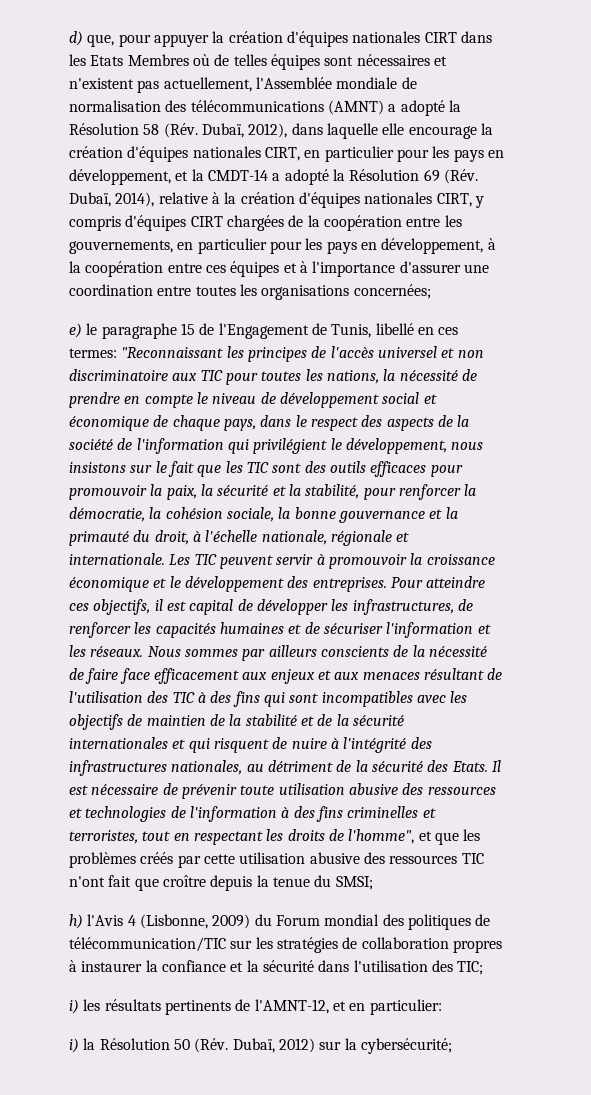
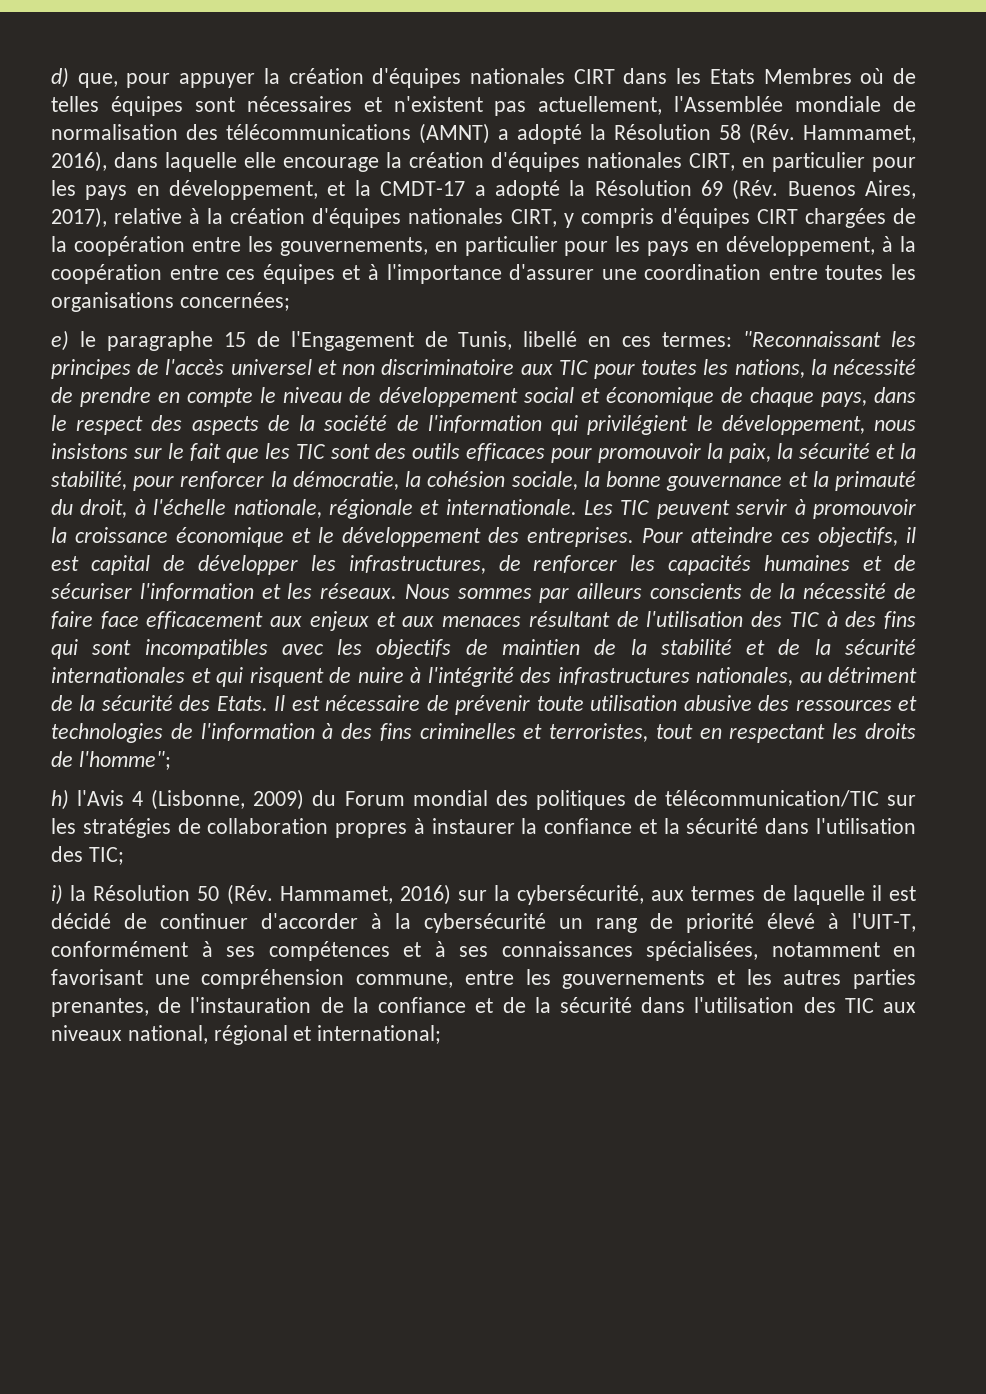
- d) que, pour appuyer la création d'équipes nationales CIRT dans les Etats Membres où de telles équipes sont nécessaires et n'existent pas actuellement, l'Assemblée mondiale de normalisation des télécommunications (AMNT) a adopté la Résolution 58 (Rév. Dubaï, 2012), dans laquelle elle encourage la création d'équipes nationales CIRT, en particulier pour les pays en développement, et la CMDT-14 a adopté la Résolution 69 (Rév. Dubaï, 2014), relative à la création d'équipes nationales CIRT, y compris d'équipes CIRT chargées de la coopération entre les gouvernements, en particulier pour les pays en développement, à la coopération entre ces équipes et à l'importance d'assurer une coordination entre toutes les organisations concernées;
+ d) que, pour appuyer la création d'équipes nationales CIRT dans les Etats Membres où de telles équipes sont nécessaires et n'existent pas actuellement, l'Assemblée mondiale de normalisation des télécommunications (AMNT) a adopté la Résolution 58 (Rév. Hammamet, 2016), dans laquelle elle encourage la création d'équipes nationales CIRT, en particulier pour les pays en développement, et la CMDT-17 a adopté la Résolution 69 (Rév. Buenos Aires, 2017), relative à la création d'équipes nationales CIRT, y compris d'équipes CIRT chargées de la coopération entre les gouvernements, en particulier pour les pays en développement, à la coopération entre ces équipes et à l'importance d'assurer une coordination entre toutes les organisations concernées;
- Il est nécessaire de prévenir toute utilisation abusive des ressources et technologies de l'information à des fins criminelles et terroristes, tout en respectant les droits de l'homme", et que les problèmes créés par cette utilisation abusive des ressources TIC n'ont fait que croître depuis la tenue du SMSI;
+ Il est nécessaire de prévenir toute utilisation abusive des ressources et technologies de l'information à des fins criminelles et terroristes, tout en respectant les droits de l'homme";
- i) les résultats pertinents de l'AMNT-12, et en particulier:
- i) la Résolution 50 (Rév. Dubaï, 2012) sur la cybersécurité;
+ i) la Résolution 50 (Rév. Hammamet, 2016) sur la cybersécurité, aux termes de laquelle il est décidé de continuer d'accorder à la cybersécurité un rang de priorité élevé à l'UIT-T, conformément à ses compétences et à ses connaissances spécialisées, notamment en favorisant une compréhension commune, entre les gouvernements et les autres parties prenantes, de l'instauration de la confiance et de la sécurité dans l'utilisation des TIC aux niveaux national, régional et international;

